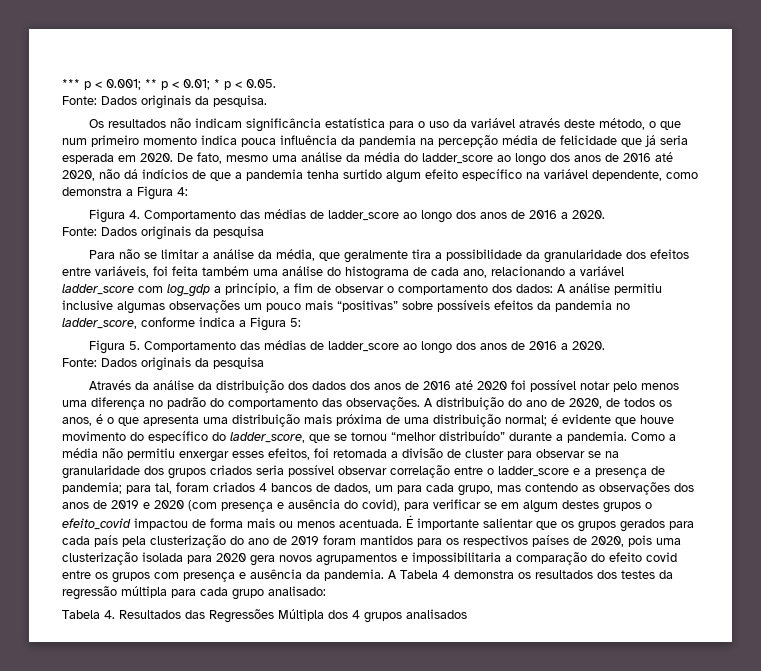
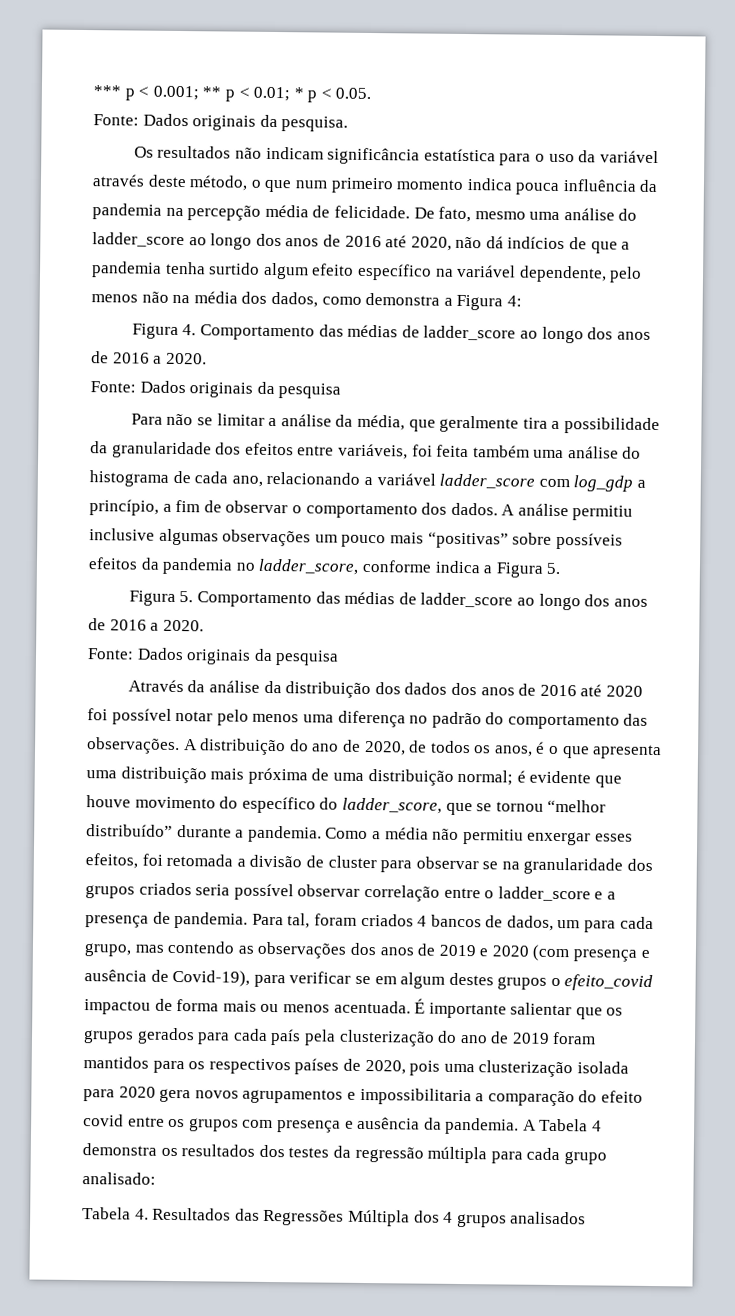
- Os resultados não indicam significância estatística para o uso da variável através deste método, o que num primeiro momento indica pouca influência da pandemia na percepção média de felicidade que já seria esperada em 2020.
+ Os resultados não indicam significância estatística para o uso da variável através deste método, o que num primeiro momento indica pouca influência da pandemia na percepção média de felicidade.
- De fato, mesmo uma análise da média do ladder_score ao longo dos anos de 2016 até 2020, não dá indícios de que a pandemia tenha surtido algum efeito específico na variável dependente, como demonstra a Figura 4:
+ De fato, mesmo uma análise do ladder_score ao longo dos anos de 2016 até 2020, não dá indícios de que a pandemia tenha surtido algum efeito específico na variável dependente, pelo menos não na média dos dados, como demonstra a Figura 4:
- Para não se limitar a análise da média, que geralmente tira a possibilidade da granularidade dos efeitos entre variáveis, foi feita também uma análise do histograma de cada ano, relacionando a variável ladder_score com log_gdp a princípio, a fim de observar o comportamento dos dados:
+ Para não se limitar a análise da média, que geralmente tira a possibilidade da granularidade dos efeitos entre variáveis, foi feita também uma análise do histograma de cada ano, relacionando a variável ladder_score com log_gdp a princípio, a fim de observar o comportamento dos dados.
- A análise permitiu inclusive algumas observações um pouco mais “positivas” sobre possíveis efeitos da pandemia no ladder_score, conforme indica a Figura 5:
+ A análise permitiu inclusive algumas observações um pouco mais “positivas” sobre possíveis efeitos da pandemia no ladder_score, conforme indica a Figura 5.
- Como a média não permitiu enxergar esses efeitos, foi retomada a divisão de cluster para observar se na granularidade dos grupos criados seria possível observar correlação entre o ladder_score e a presença de pandemia; para tal, foram criados 4 bancos de dados, um para cada grupo, mas contendo as observações dos anos de 2019 e 2020 (com presença e ausência do covid), para verificar se em algum destes grupos o efeito_covid impactou de forma mais ou menos acentuada.
+ Como a média não permitiu enxergar esses efeitos, foi retomada a divisão de cluster para observar se na granularidade dos grupos criados seria possível observar correlação entre o ladder_score e a presença de pandemia. Para tal, foram criados 4 bancos de dados, um para cada grupo, mas contendo as observações dos anos de 2019 e 2020 (com presença e ausência de Covid-19), para verificar se em algum destes grupos o efeito_covid impactou de forma mais ou menos acentuada.

